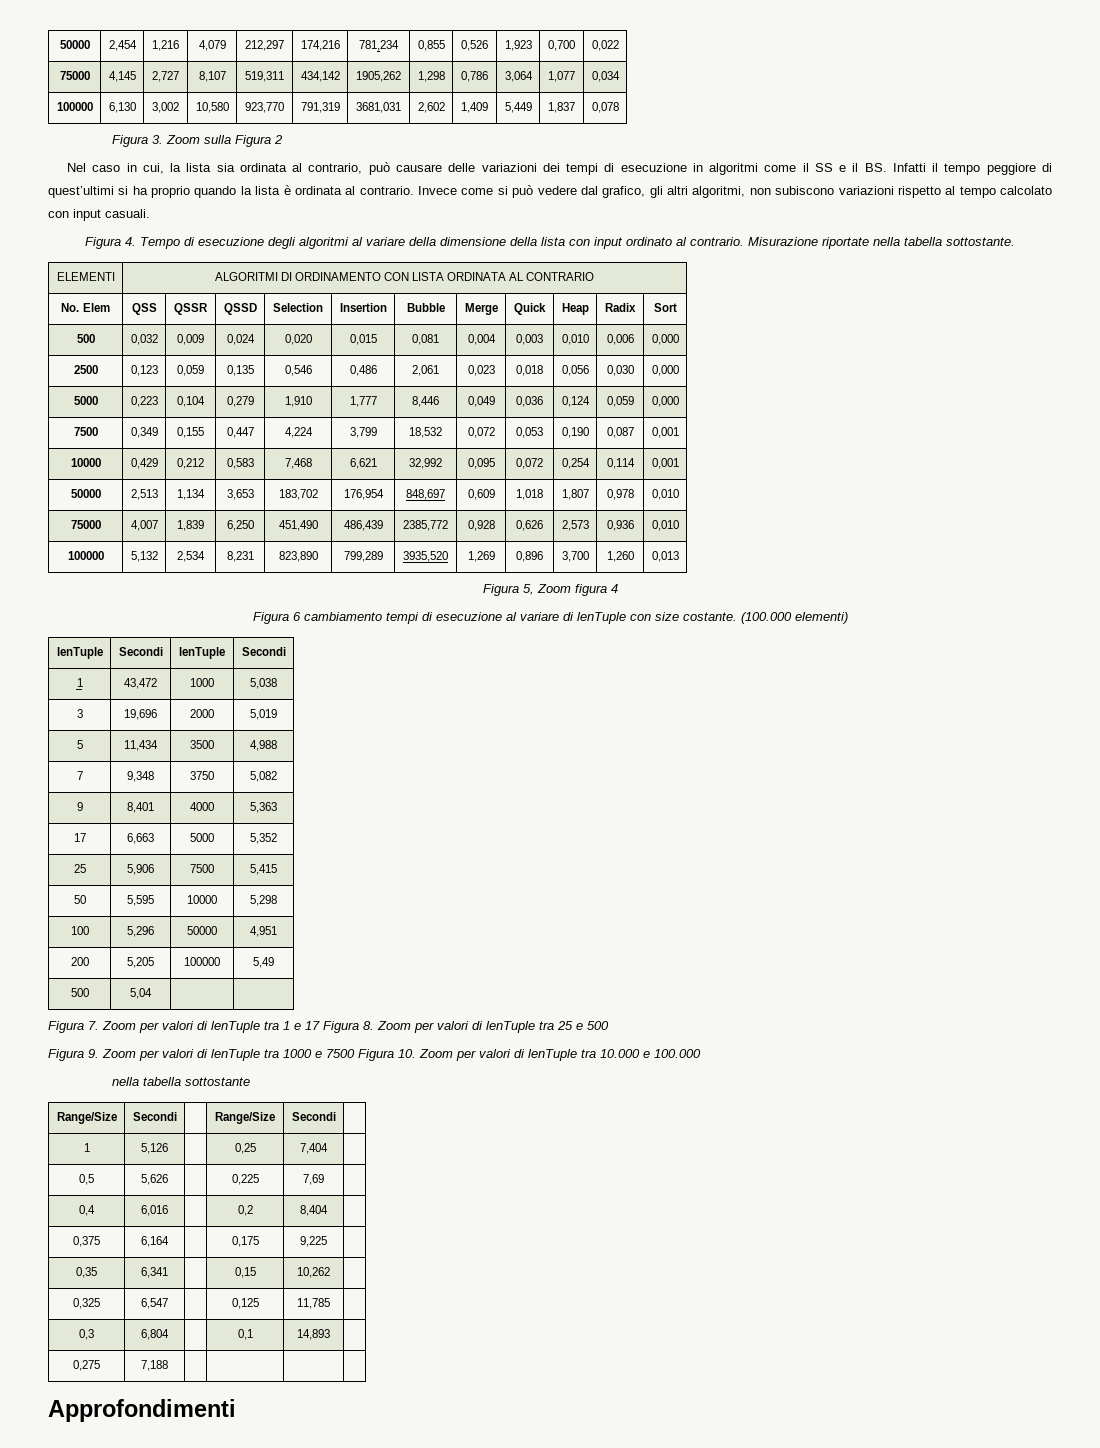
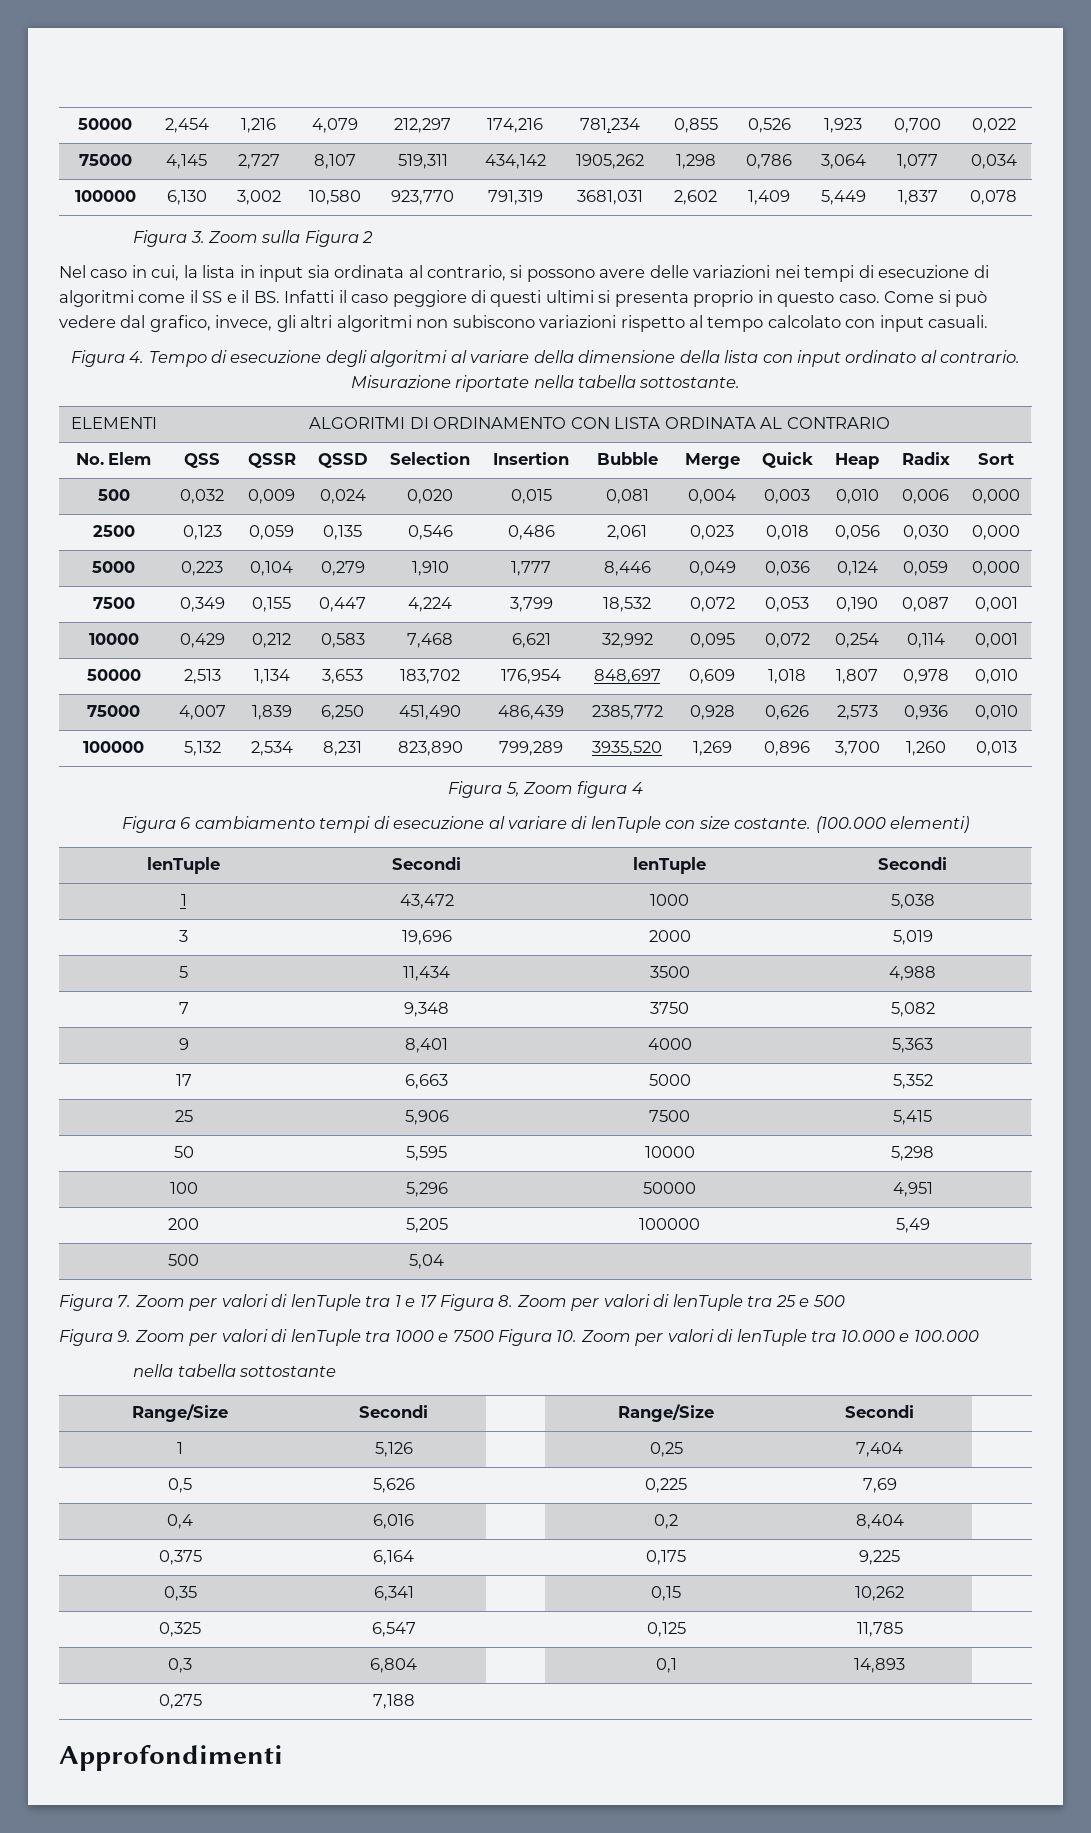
- Nel caso in cui, la lista sia ordinata al contrario, può causare delle variazioni dei tempi di esecuzione in algoritmi come il SS e il BS. Infatti il tempo peggiore di quest’ultimi si ha proprio quando la lista è ordinata al contrario. Invece come si può vedere dal grafico, gli altri algoritmi, non subiscono variazioni rispetto al tempo calcolato con input casuali.
+ Nel caso in cui, la lista in input sia ordinata al contrario, si possono avere delle variazioni nei tempi di esecuzione di algoritmi come il SS e il BS. Infatti il caso peggiore di questi ultimi si presenta proprio in questo caso. Come si può vedere dal grafico, invece, gli altri algoritmi non subiscono variazioni rispetto al tempo calcolato con input casuali.

